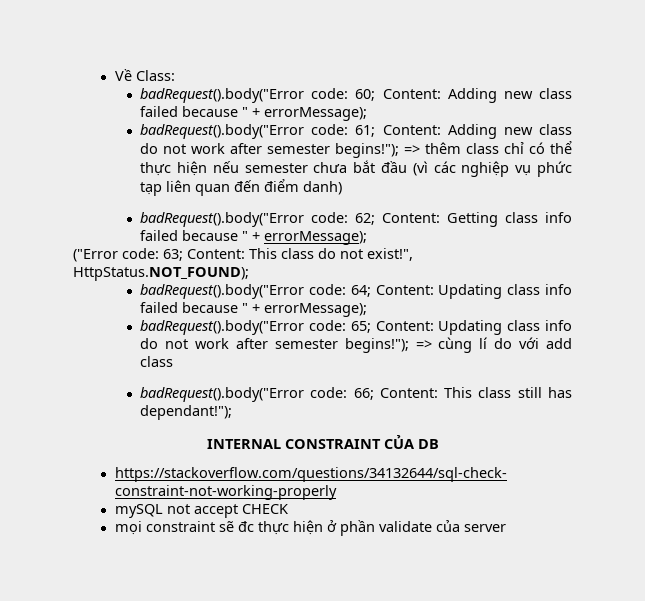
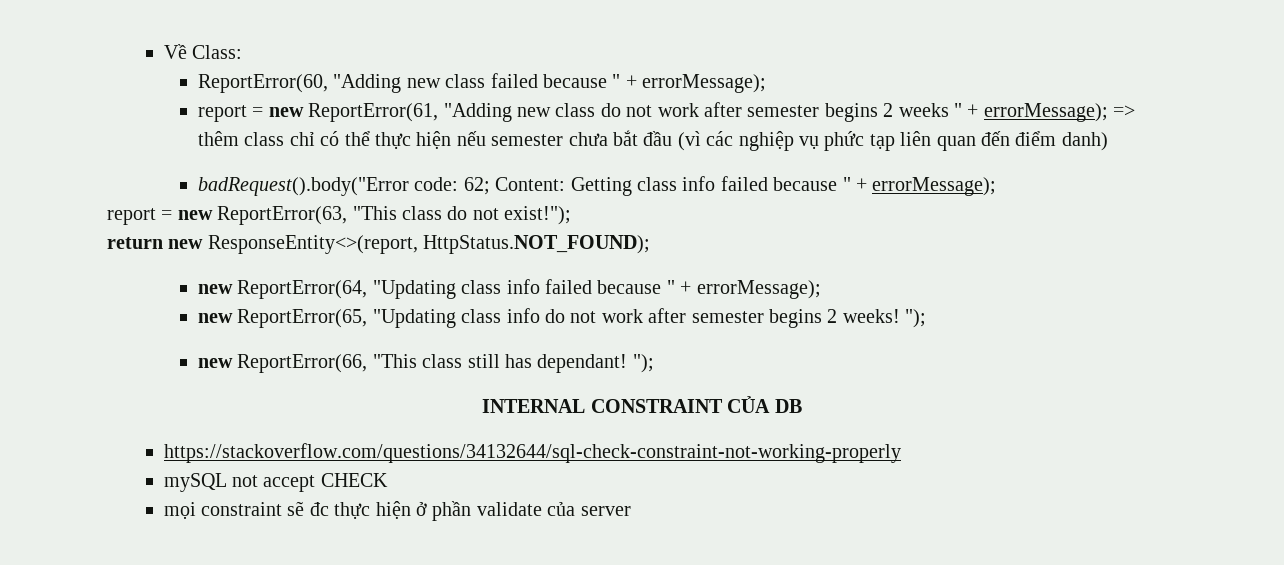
- badRequest().body("Error code: 60; Content: Adding new class failed because " + errorMessage);
+ ReportError(60, "Adding new class failed because " + errorMessage);
- badRequest().body("Error code: 61; Content: Adding new class do not work after semester begins!"); => thêm class chỉ có thể thực hiện nếu semester chưa bắt đầu (vì các nghiệp vụ phức tạp liên quan đến điểm danh)
+ report = new ReportError(61, "Adding new class do not work after semester begins 2 weeks " + errorMessage); => thêm class chỉ có thể thực hiện nếu semester chưa bắt đầu (vì các nghiệp vụ phức tạp liên quan đến điểm danh)
- ("Error code: 63; Content: This class do not exist!", HttpStatus.NOT_FOUND);
- badRequest().body("Error code: 64; Content: Updating class info failed because " + errorMessage);
- badRequest().body("Error code: 65; Content: Updating class info do not work after semester begins!"); => cùng lí do với add class
- badRequest().body("Error code: 66; Content: This class still has dependant!");
+ report = new ReportError(63, "This class do not exist!");
+ return new ResponseEntity<>(report, HttpStatus.NOT_FOUND);
+ new ReportError(64, "Updating class info failed because " + errorMessage);
+ new ReportError(65, "Updating class info do not work after semester begins 2 weeks! ");
+ new ReportError(66, "This class still has dependant! ");

